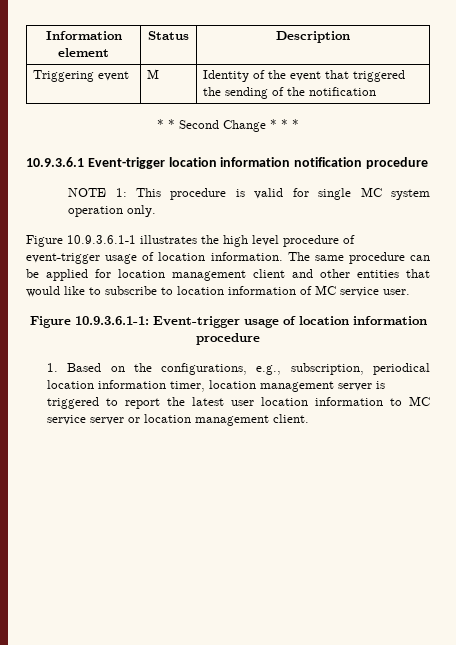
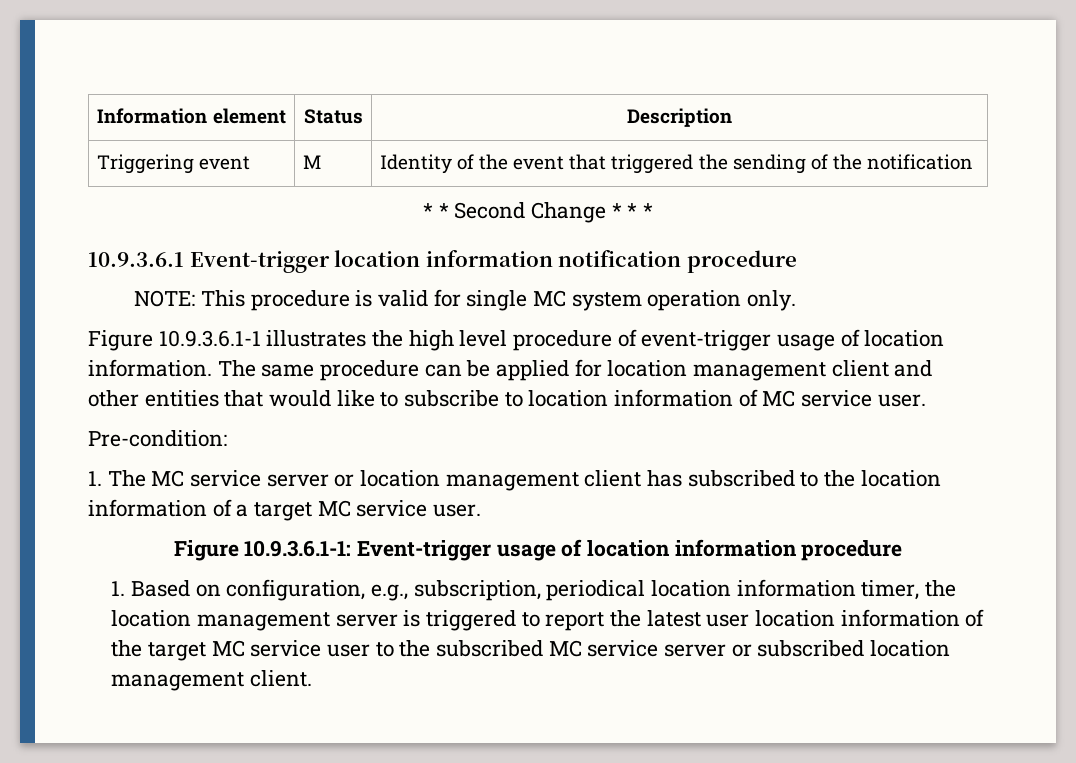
- NOTE 1: This procedure is valid for single MC system operation only.
+ NOTE: This procedure is valid for single MC system operation only.
+ Pre-condition:
+ 1. The MC service server or location management client has subscribed to the location information of a target MC service user.
- 1. Based on the configurations, e.g., subscription, periodical location information timer, location management server is triggered to report the latest user location information to MC service server or location management client.
+ 1. Based on configuration, e.g., subscription, periodical location information timer, the location management server is triggered to report the latest user location information of the target MC service user to the subscribed MC service server or subscribed location management client.

